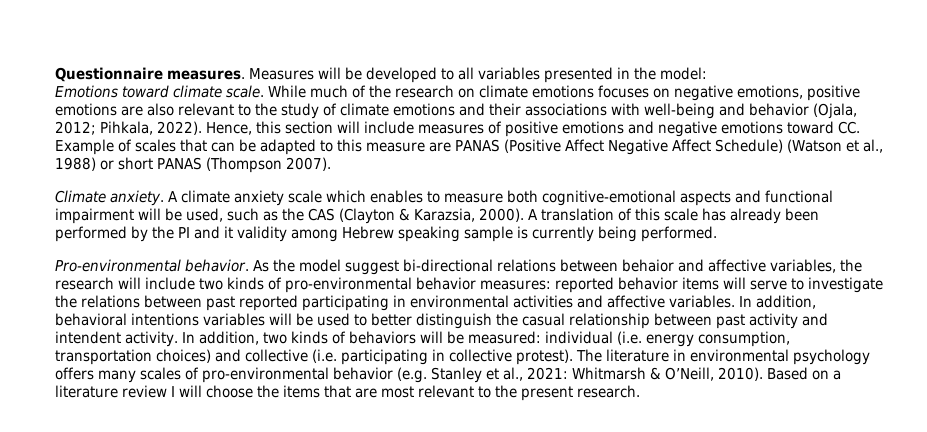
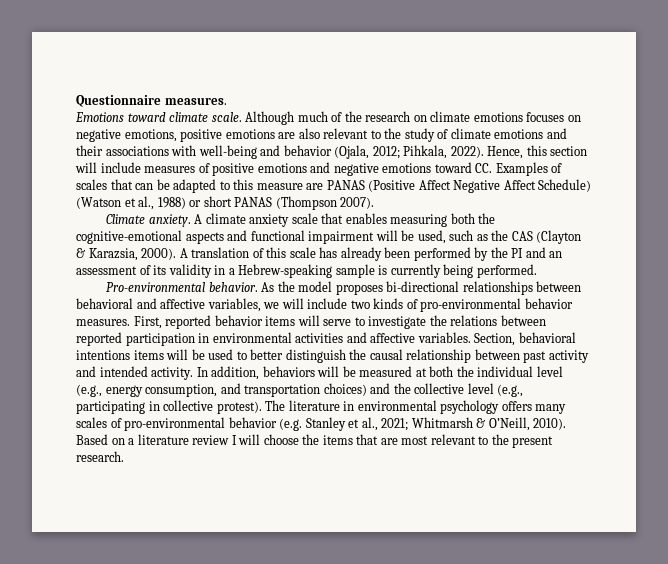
- Measures will be developed to all variables presented in the model:
- While much of the research on climate emotions focuses on negative emotions, positive emotions are also relevant to the study of climate emotions and their associations with well-being and behavior (Ojala, 2012; Pihkala, 2022).
+ Although much of the research on climate emotions focuses on negative emotions, positive emotions are also relevant to the study of climate emotions and their associations with well-being and behavior (Ojala, 2012; Pihkala, 2022).
- Hence, this section will include measures of positive emotions and negative emotions toward CC. Example of scales that can be adapted to this measure are PANAS (Positive Affect Negative Affect Schedule) (Watson et al., 1988) or short PANAS (Thompson 2007).
+ Hence, this section will include measures of positive emotions and negative emotions toward CC. Examples of scales that can be adapted to this measure are PANAS (Positive Affect Negative Affect Schedule) (Watson et al., 1988) or short PANAS (Thompson 2007).
- A climate anxiety scale which enables to measure both cognitive-emotional aspects and functional impairment will be used, such as the CAS (Clayton & Karazsia, 2000).
+ A climate anxiety scale that enables measuring both the cognitive-emotional aspects and functional impairment will be used, such as the CAS (Clayton & Karazsia, 2000).
- A translation of this scale has already been performed by the PI and it validity among Hebrew speaking sample is currently being performed.
+ A translation of this scale has already been performed by the PI and an assessment of its validity in a Hebrew-speaking sample is currently being performed.
- As the model suggest bi-directional relations between behaior and affective variables, the research will include two kinds of pro-environmental behavior measures: reported behavior items will serve to investigate the relations between past reported participating in environmental activities and affective variables.
+ As the model proposes bi-directional relationships between behavioral and affective variables, we will include two kinds of pro-environmental behavior measures. First, reported behavior items will serve to investigate the relations between reported participation in environmental activities and affective variables.
- In addition, behavioral intentions variables will be used to better distinguish the casual relationship between past activity and intendent activity.
+ Section, behavioral intentions items will be used to better distinguish the causal relationship between past activity and intended activity.
- In addition, two kinds of behaviors will be measured: individual (i.e. energy consumption, transportation choices) and collective (i.e. participating in collective protest).
+ In addition, behaviors will be measured at both the individual level (e.g., energy consumption, and transportation choices) and the collective level (e.g., participating in collective protest).
- The literature in environmental psychology offers many scales of pro-environmental behavior (e.g. Stanley et al., 2021: Whitmarsh & O’Neill, 2010).
+ The literature in environmental psychology offers many scales of pro-environmental behavior (e.g. Stanley et al., 2021; Whitmarsh & O’Neill, 2010).

